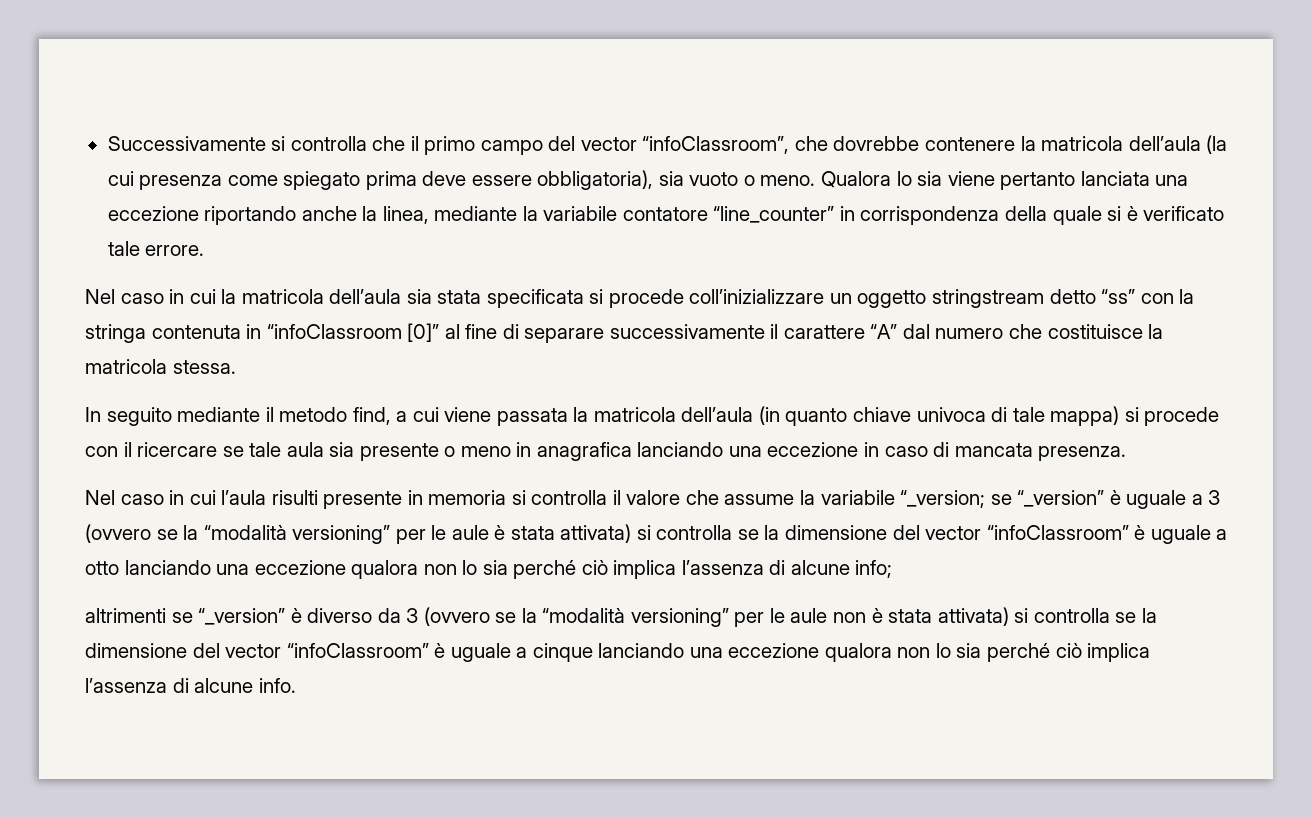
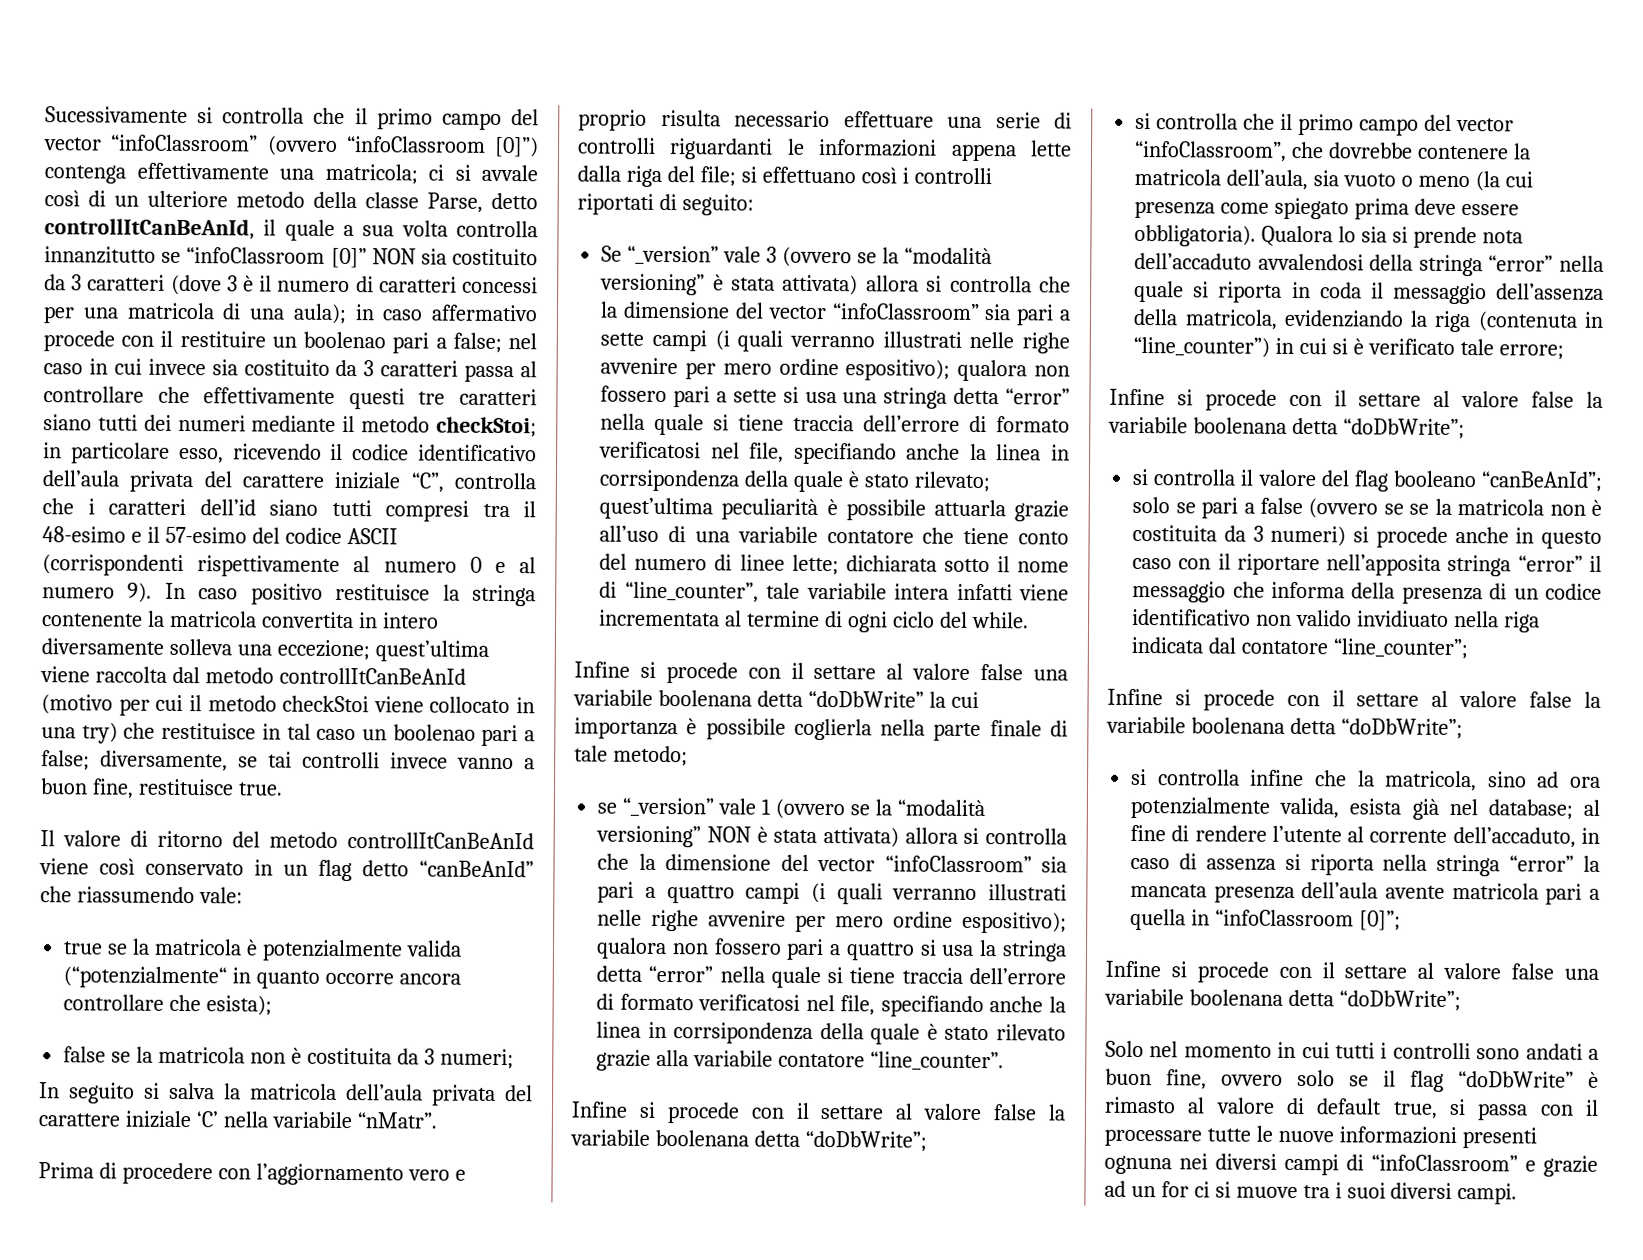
- Successivamente si controlla che il primo campo del vector “infoClassroom”, che dovrebbe contenere la matricola dell’aula (la cui presenza come spiegato prima deve essere obbligatoria), sia vuoto o meno. Qualora lo sia viene pertanto lanciata una eccezione riportando anche la linea, mediante la variabile contatore “line_counter” in corrispondenza della quale si è verificato tale errore.
- Nel caso in cui la matricola dell’aula sia stata specificata si procede coll’inizializzare un oggetto stringstream detto “ss” con la stringa contenuta in “infoClassroom [0]” al fine di separare successivamente il carattere “A” dal numero che costituisce la matricola stessa.
- In seguito mediante il metodo find, a cui viene passata la matricola dell’aula (in quanto chiave univoca di tale mappa) si procede con il ricercare se tale aula sia presente o meno in anagrafica lanciando una eccezione in caso di mancata presenza.
- Nel caso in cui l’aula risulti presente in memoria si controlla il valore che assume la variabile “_version; se “_version” è uguale a 3 (ovvero se la “modalità versioning” per le aule è stata attivata) si controlla se la dimensione del vector “infoClassroom” è uguale a otto lanciando una eccezione qualora non lo sia perché ciò implica l’assenza di alcune info;
- altrimenti se “_version” è diverso da 3 (ovvero se la “modalità versioning” per le aule non è stata attivata) si controlla se la dimensione del vector “infoClassroom” è uguale a cinque lanciando una eccezione qualora non lo sia perché ciò implica l’assenza di alcune info.
+ Sucessivamente si controlla che il primo campo del vector “infoClassroom” (ovvero “infoClassroom [0]”) contenga effettivamente una matricola; ci si avvale così di un ulteriore metodo della classe Parse, detto controllItCanBeAnId, il quale a sua volta controlla innanzitutto se “infoClassroom [0]” NON sia costituito da 3 caratteri (dove 3 è il numero di caratteri concessi per una matricola di una aula); in caso affermativo procede con il restituire un boolenao pari a false; nel caso in cui invece sia costituito da 3 caratteri passa al controllare che effettivamente questi tre caratteri siano tutti dei numeri mediante il metodo checkStoi; in particolare esso, ricevendo il codice identificativo dell’aula privata del carattere iniziale “C”, controlla che i caratteri dell’id siano tutti compresi tra il 48-esimo e il 57-esimo del codice ASCII (corrispondenti rispettivamente al numero 0 e al numero 9). In caso positivo restituisce la stringa contenente la matricola convertita in intero diversamente solleva una eccezione; quest’ultima viene raccolta dal metodo controllItCanBeAnId (motivo per cui il metodo checkStoi viene collocato in una try) che restituisce in tal caso un boolenao pari a false; diversamente, se tai controlli invece vanno a buon fine, restituisce true.
+ Il valore di ritorno del metodo controllItCanBeAnId viene così conservato in un flag detto “canBeAnId” che riassumendo vale:
+ true se la matricola è potenzialmente valida (“potenzialmente“ in quanto occorre ancora controllare che esista);
+ false se la matricola non è costituita da 3 numeri;
+ In seguito si salva la matricola dell’aula privata del carattere iniziale ‘C’ nella variabile “nMatr”.
+ Prima di procedere con l’aggiornamento vero e proprio risulta necessario effettuare una serie di controlli riguardanti le informazioni appena lette dalla riga del file; si effettuano così i controlli riportati di seguito:
+ Se “_version” vale 3 (ovvero se la “modalità versioning” è stata attivata) allora si controlla che la dimensione del vector “infoClassroom” sia pari a sette campi (i quali verranno illustrati nelle righe avvenire per mero ordine espositivo); qualora non fossero pari a sette si usa una stringa detta “error” nella quale si tiene traccia dell’errore di formato verificatosi nel file, specifiando anche la linea in corrsipondenza della quale è stato rilevato; quest’ultima peculiarità è possibile attuarla grazie all’uso di una variabile contatore che tiene conto del numero di linee lette; dichiarata sotto il nome di “line_counter”, tale variabile intera infatti viene incrementata al termine di ogni ciclo del while.
+ Infine si procede con il settare al valore false una variabile boolenana detta “doDbWrite” la cui importanza è possibile coglierla nella parte finale di tale metodo;
+ se “_version” vale 1 (ovvero se la “modalità versioning” NON è stata attivata) allora si controlla che la dimensione del vector “infoClassroom” sia pari a quattro campi (i quali verranno illustrati nelle righe avvenire per mero ordine espositivo); qualora non fossero pari a quattro si usa la stringa detta “error” nella quale si tiene traccia dell’errore di formato verificatosi nel file, specifiando anche la linea in corrsipondenza della quale è stato rilevato grazie alla variabile contatore “line_counter”.
+ Infine si procede con il settare al valore false la variabile boolenana detta “doDbWrite”;
+ si controlla che il primo campo del vector “infoClassroom”, che dovrebbe contenere la matricola dell’aula, sia vuoto o meno (la cui presenza come spiegato prima deve essere obbligatoria). Qualora lo sia si prende nota dell’accaduto avvalendosi della stringa “error” nella quale si riporta in coda il messaggio dell’assenza della matricola, evidenziando la riga (contenuta in “line_counter”) in cui si è verificato tale errore;
+ Infine si procede con il settare al valore false la variabile boolenana detta “doDbWrite”;
+ si controlla il valore del flag booleano “canBeAnId”; solo se pari a false (ovvero se se la matricola non è costituita da 3 numeri) si procede anche in questo caso con il riportare nell’apposita stringa “error” il messaggio che informa della presenza di un codice identificativo non valido invidiuato nella riga indicata dal contatore “line_counter”;
+ Infine si procede con il settare al valore false la variabile boolenana detta “doDbWrite”;
+ si controlla infine che la matricola, sino ad ora potenzialmente valida, esista già nel database; al fine di rendere l’utente al corrente dell’accaduto, in caso di assenza si riporta nella stringa “error” la mancata presenza dell’aula avente matricola pari a quella in “infoClassroom [0]”;
+ Infine si procede con il settare al valore false una variabile boolenana detta “doDbWrite”;
+ Solo nel momento in cui tutti i controlli sono andati a buon fine, ovvero solo se il flag “doDbWrite” è rimasto al valore di default true, si passa con il processare tutte le nuove informazioni presenti ognuna nei diversi campi di “infoClassroom” e grazie ad un for ci si muove tra i suoi diversi campi.

